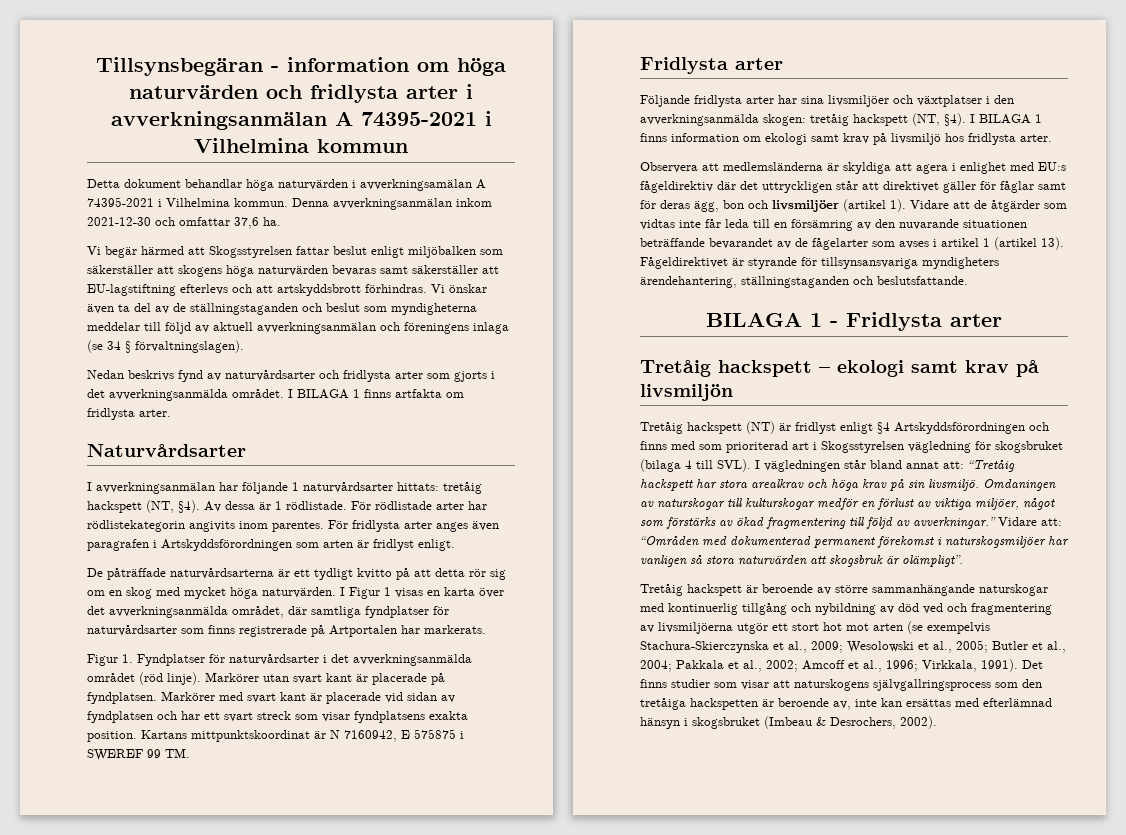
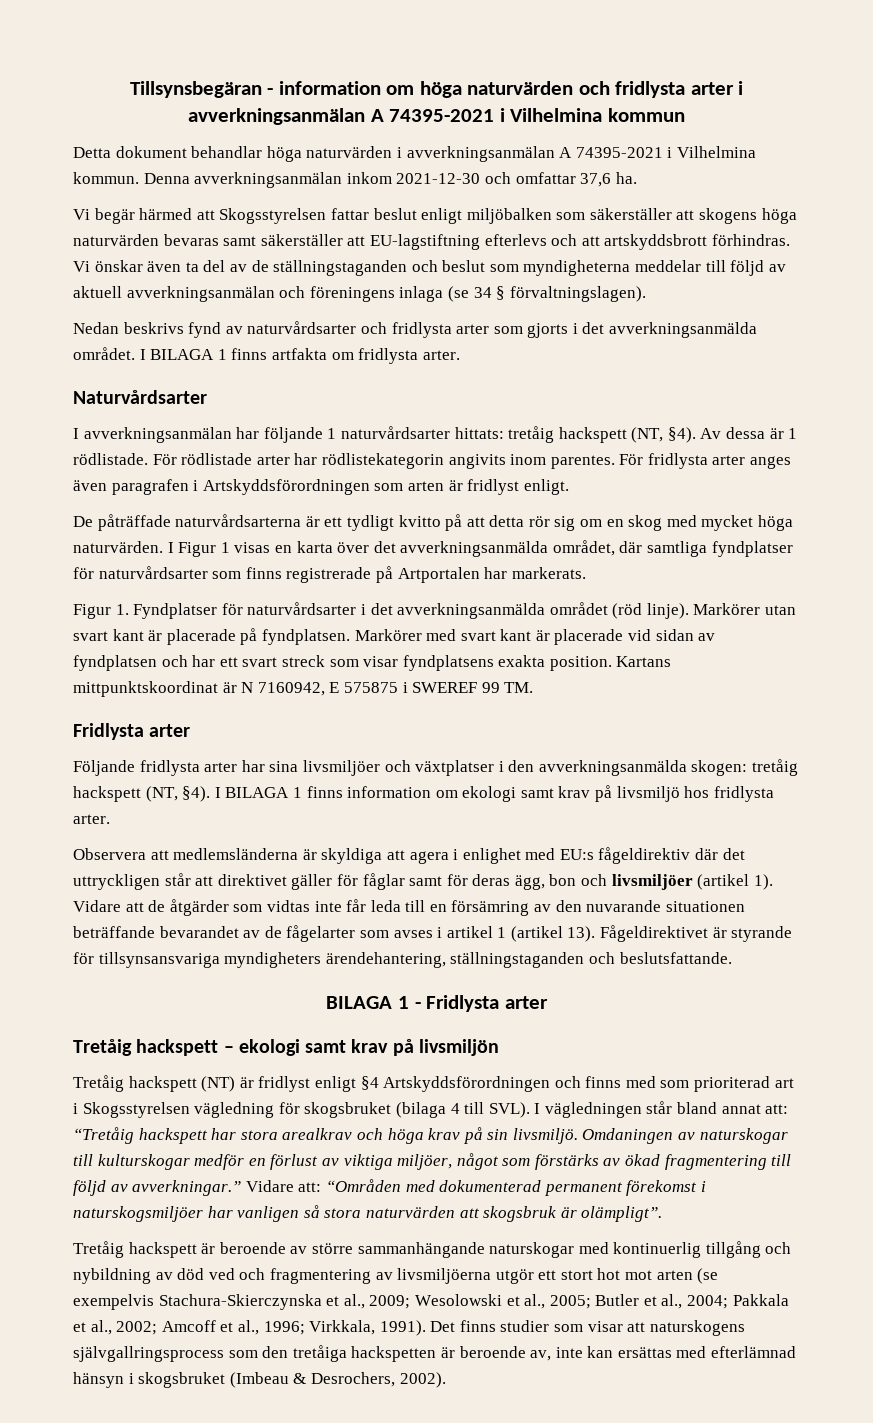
- Detta dokument behandlar höga naturvärden i avverkningsamälan A 74395-2021 i Vilhelmina kommun.
+ Detta dokument behandlar höga naturvärden i avverkningsanmälan A 74395-2021 i Vilhelmina kommun.

